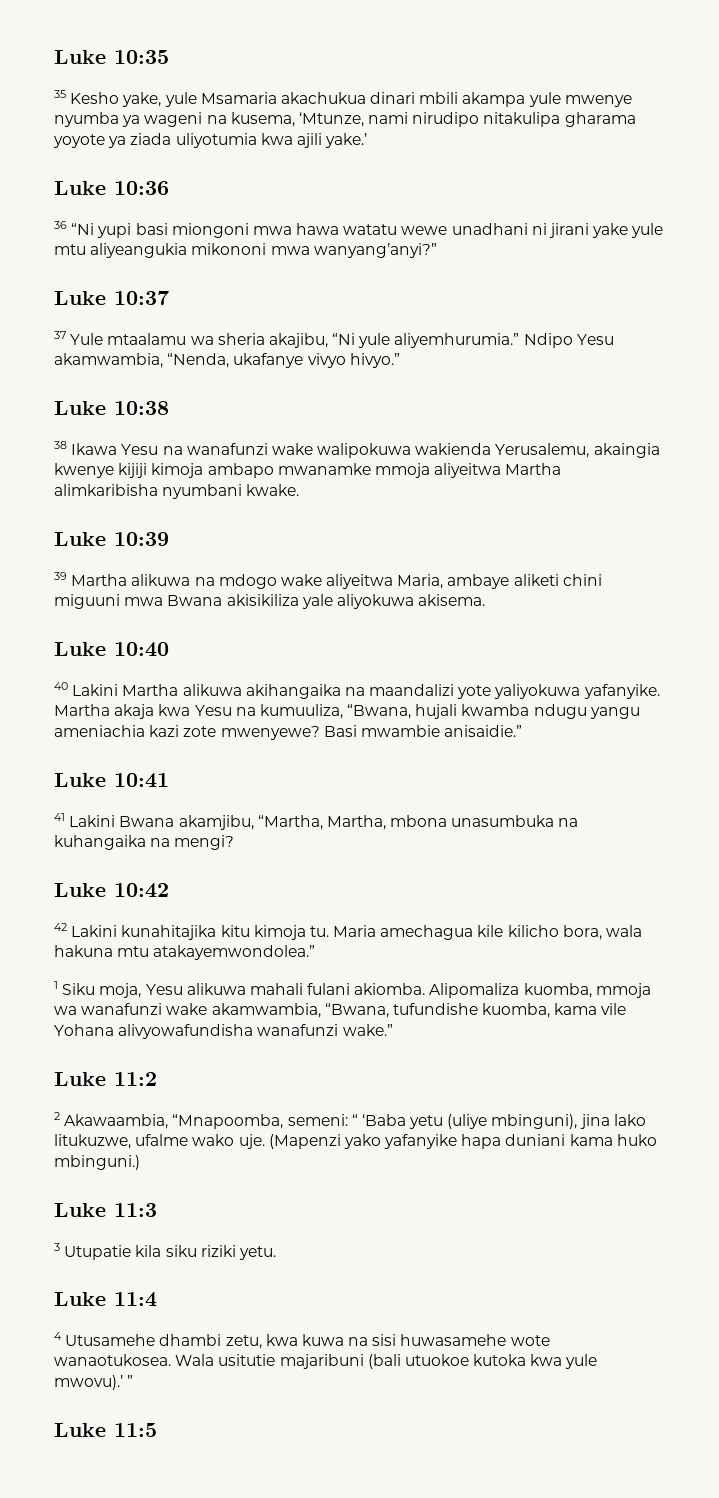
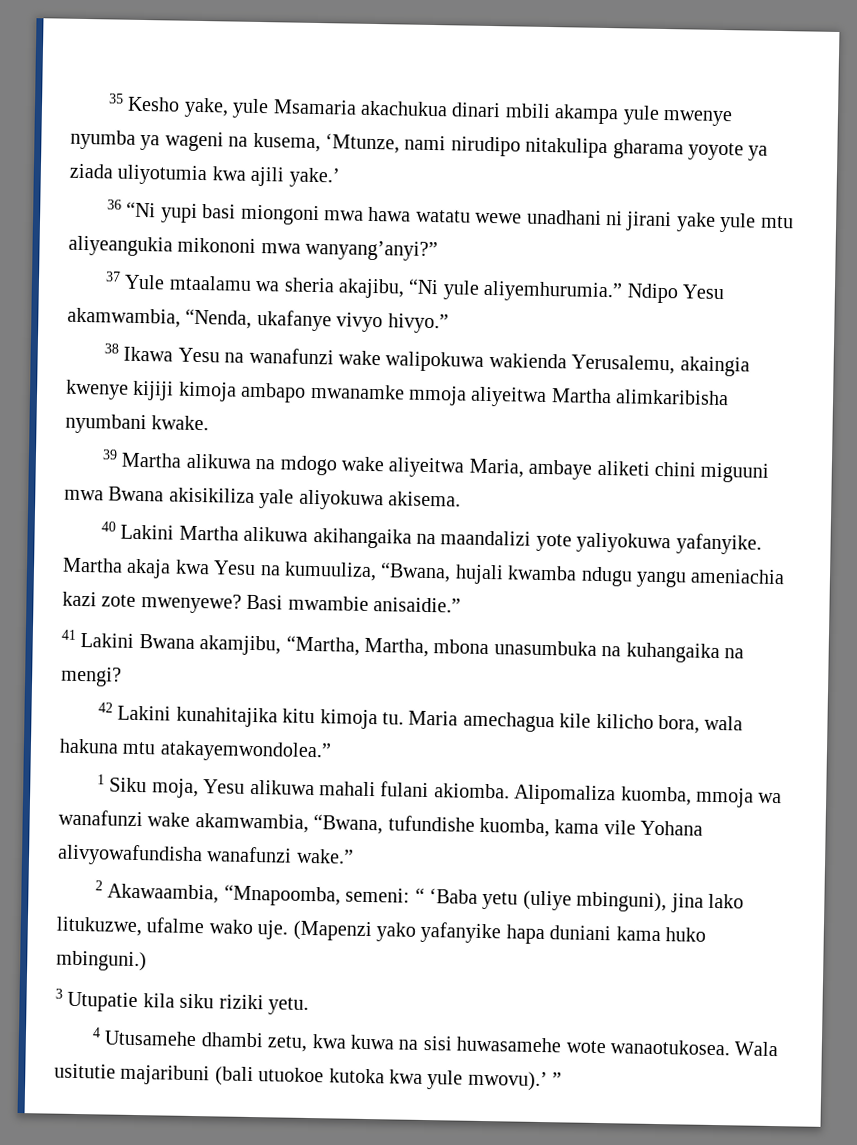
- Luke 10:35
- Luke 10:36
- Luke 10:37
- Luke 10:38
- Luke 10:39
- Luke 10:40
- Luke 10:41
- Luke 10:42
- Luke 11:2
- Luke 11:3
- Luke 11:4
- Luke 11:5

